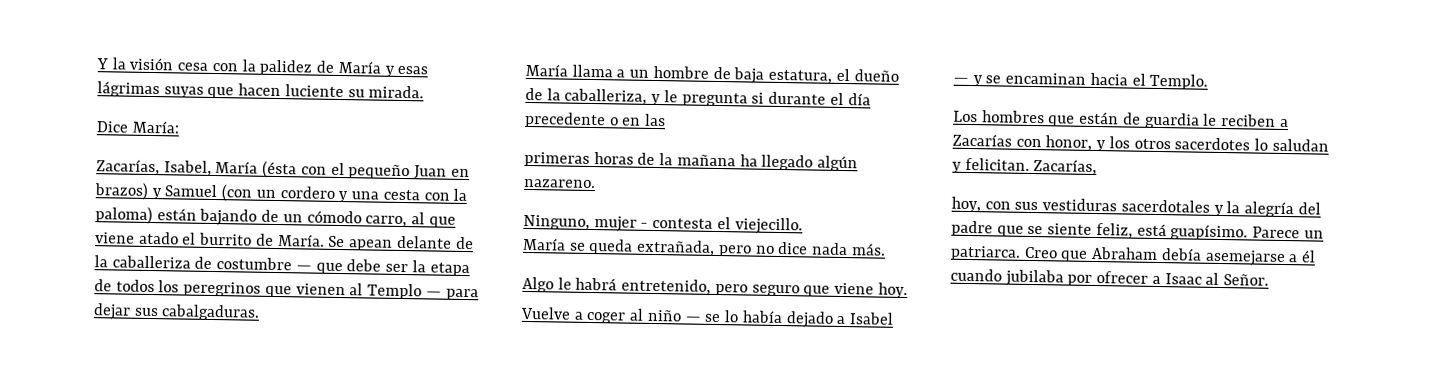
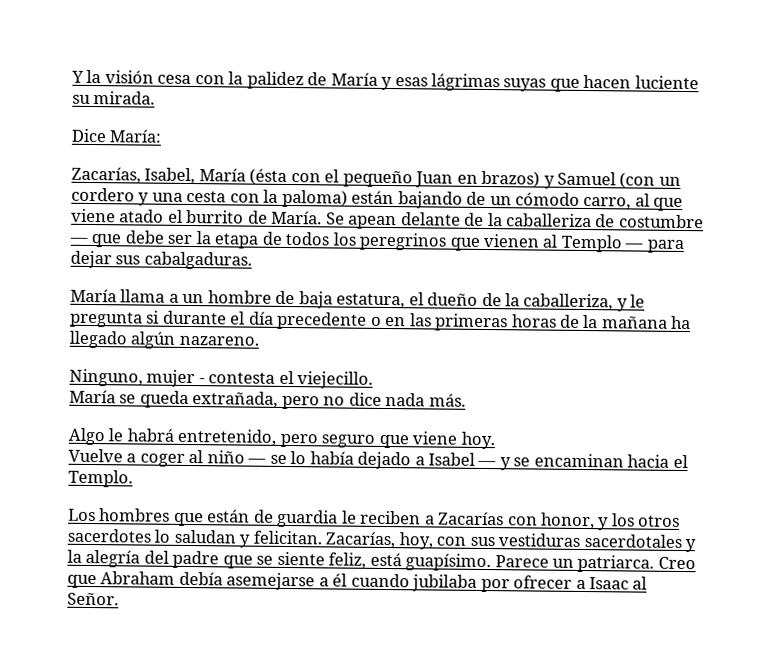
- María llama a un hombre de baja estatura, el dueño de la caballeriza, y le pregunta si durante el día precedente o en las
- primeras horas de la mañana ha llegado algún nazareno.
+ María llama a un hombre de baja estatura, el dueño de la caballeriza, y le pregunta si durante el día precedente o en las primeras horas de la mañana ha llegado algún nazareno.
- Los hombres que están de guardia le reciben a Zacarías con honor, y los otros sacerdotes lo saludan y felicitan. Zacarías,
- hoy, con sus vestiduras sacerdotales y la alegría del padre que se siente feliz, está guapísimo.
+ Los hombres que están de guardia le reciben a Zacarías con honor, y los otros sacerdotes lo saludan y felicitan. Zacarías, hoy, con sus vestiduras sacerdotales y la alegría del padre que se siente feliz, está guapísimo.

